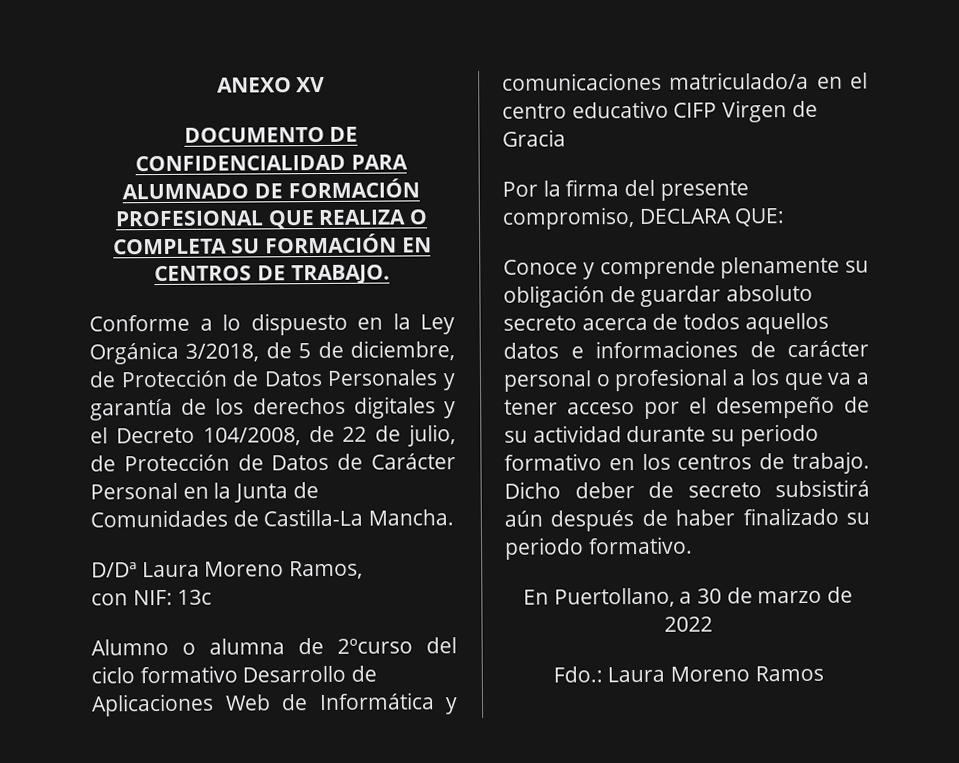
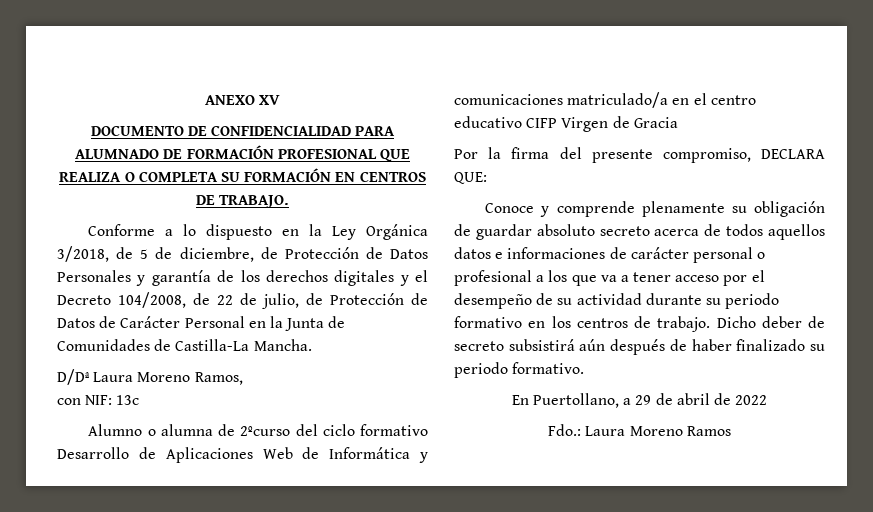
- En Puertollano, a 30 de marzo de 2022
+ En Puertollano, a 29 de abril de 2022

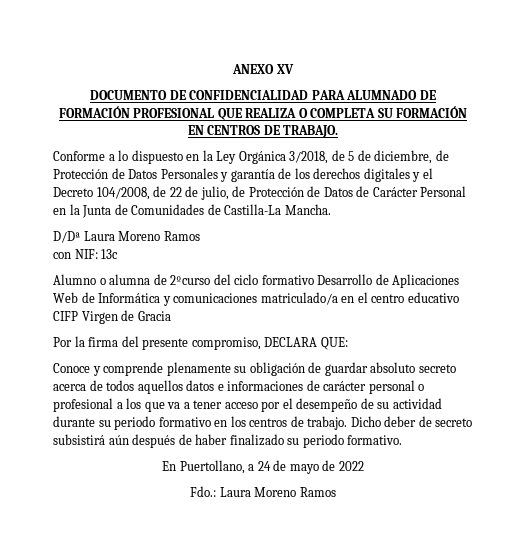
- D/Dª Laura Moreno Ramos,
+ D/Dª Laura Moreno Ramos
- En Puertollano, a 29 de abril de 2022
+ En Puertollano, a 24 de mayo de 2022

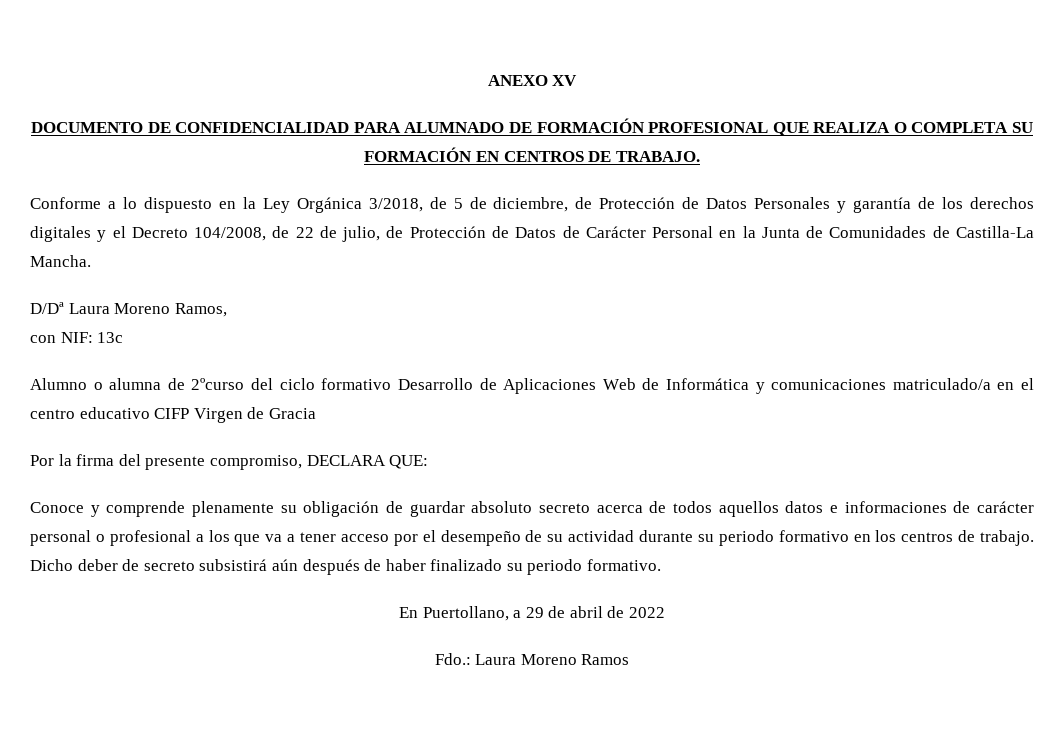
- D/Dª Laura Moreno Ramos
+ D/Dª Laura Moreno Ramos,
- En Puertollano, a 24 de mayo de 2022
+ En Puertollano, a 29 de abril de 2022

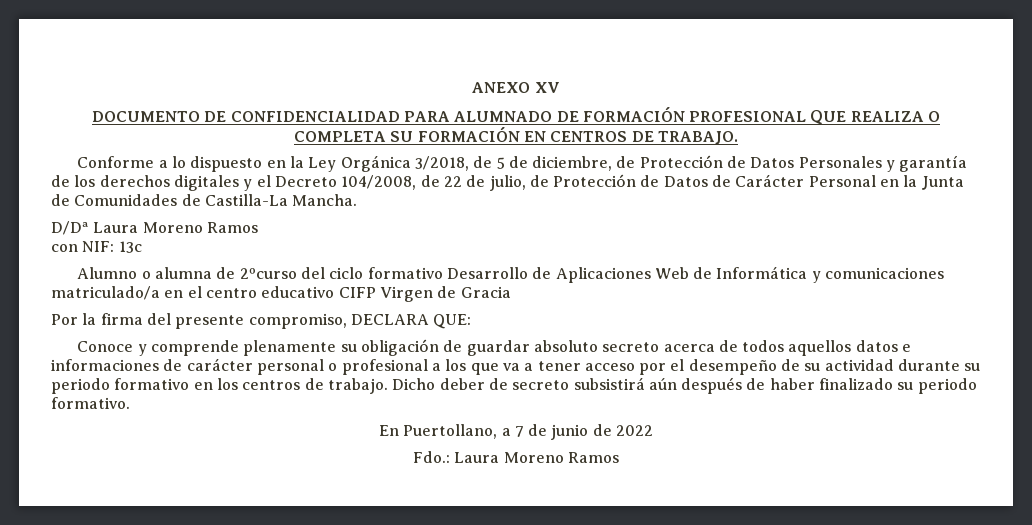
- D/Dª Laura Moreno Ramos,
+ D/Dª Laura Moreno Ramos
- En Puertollano, a 29 de abril de 2022
+ En Puertollano, a 7 de junio de 2022

